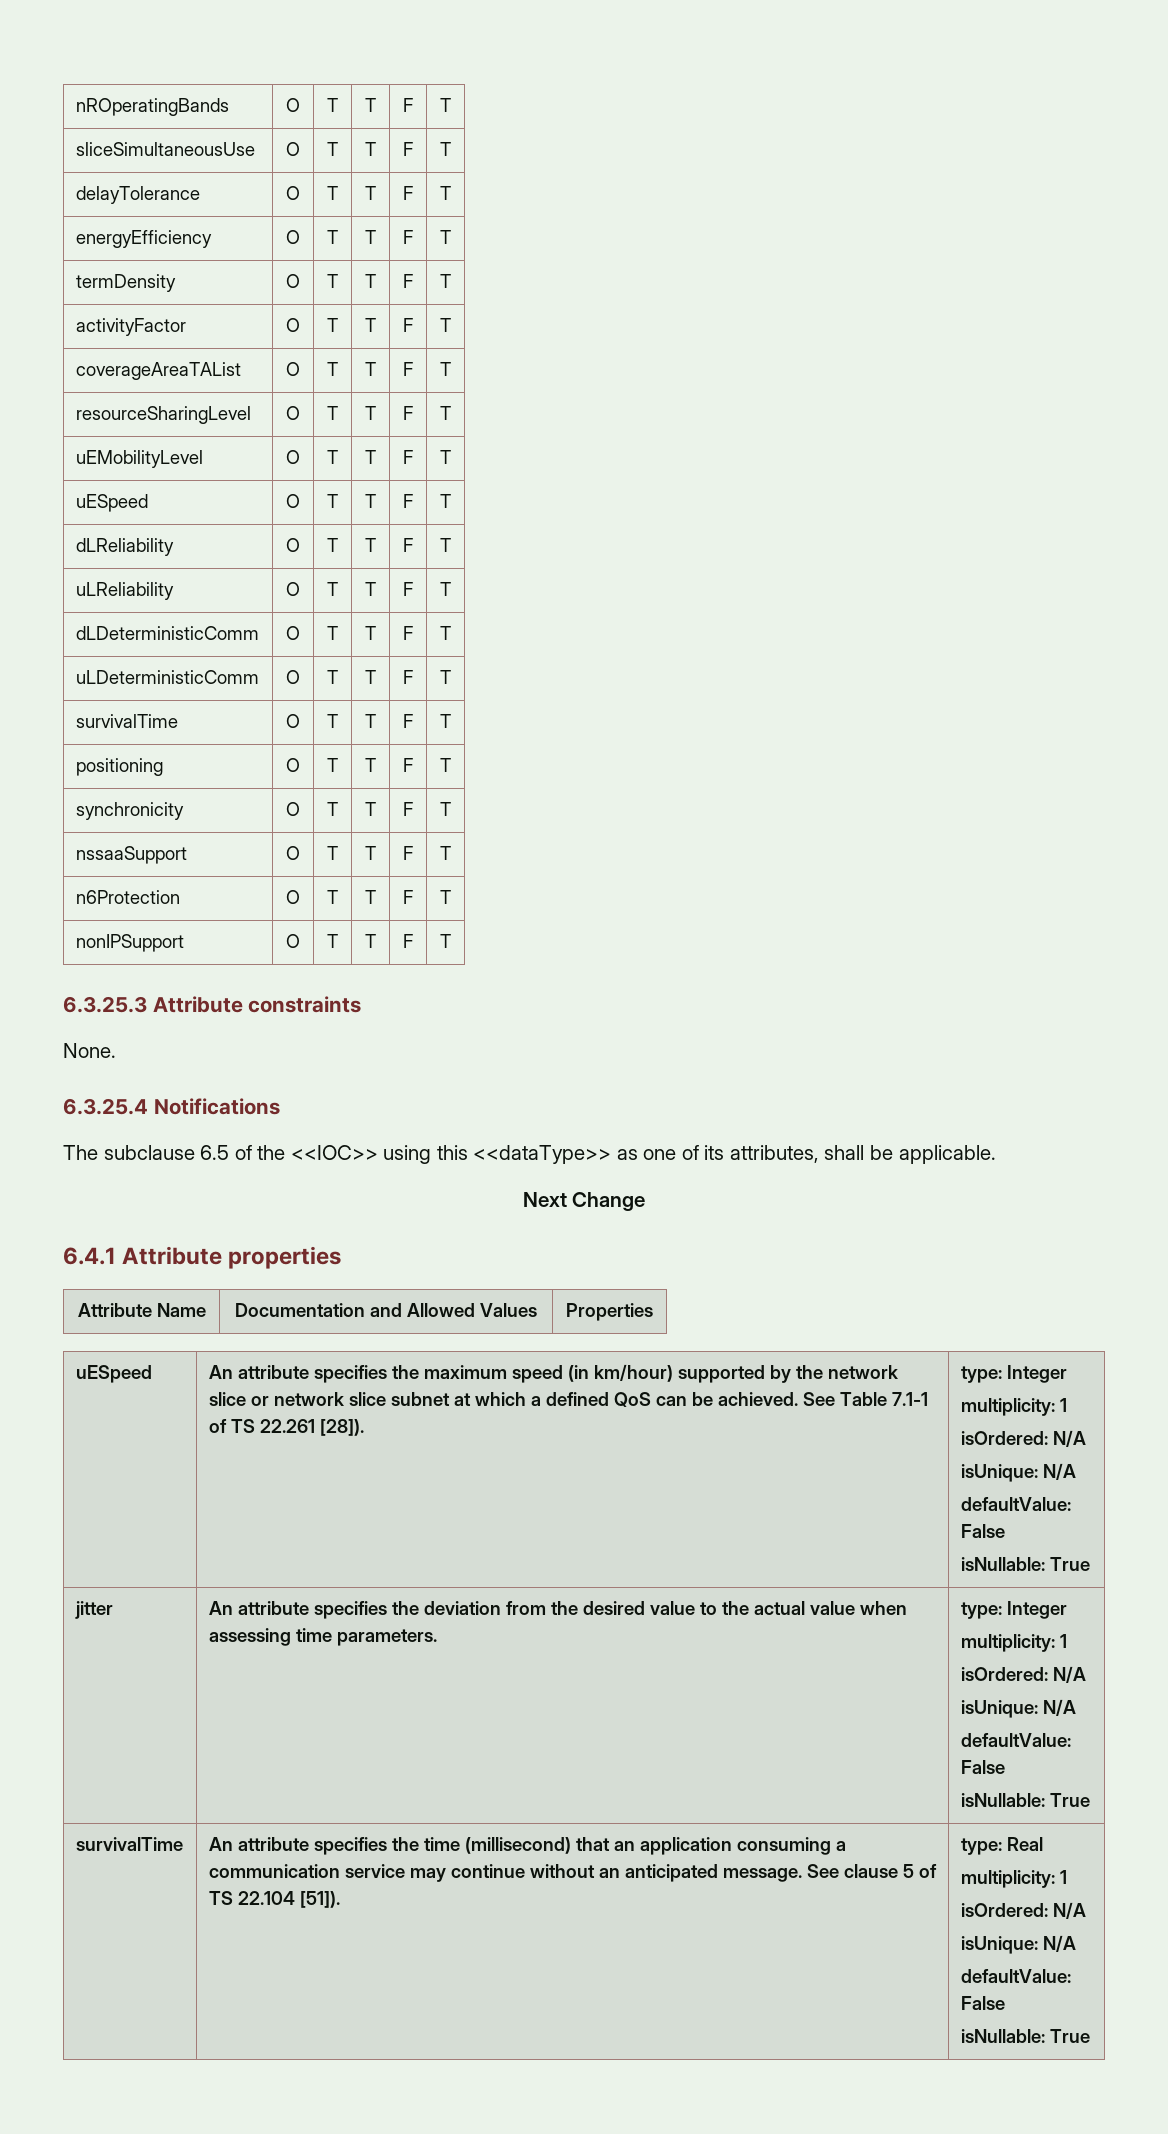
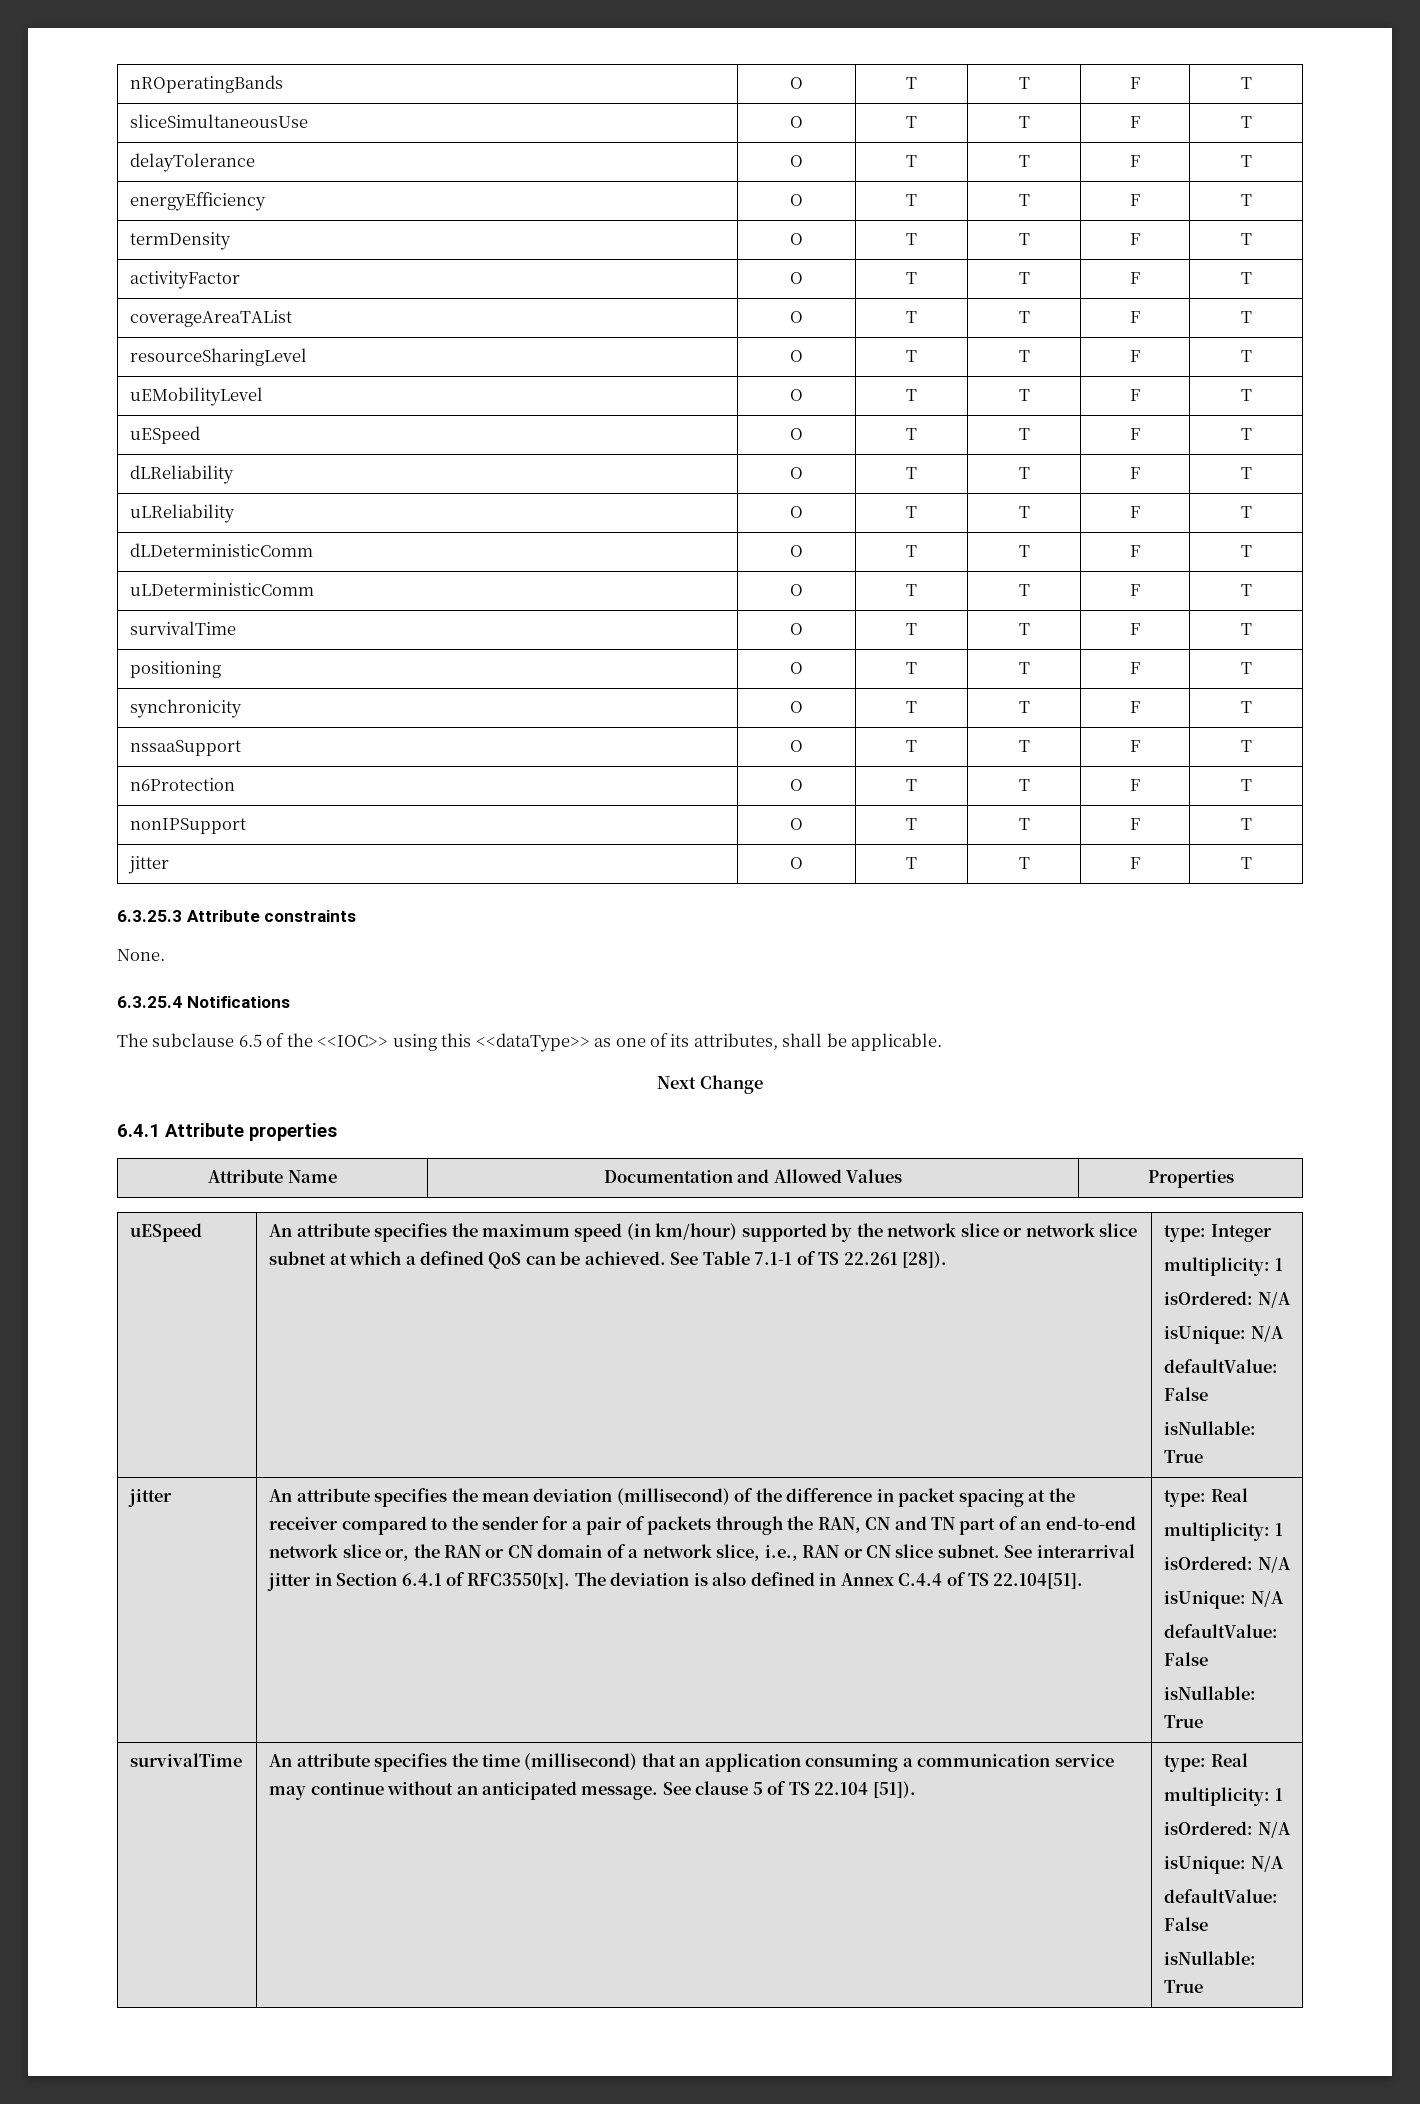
+ jitter | O | T | T | F | T
- An attribute specifies the deviation from the desired value to the actual value when assessing time parameters. | type: Integer
+ An attribute specifies the mean deviation (millisecond) of the difference in packet spacing at the receiver compared to the sender for a pair of packets through the RAN, CN and TN part of an end-to-end network slice or, the RAN or CN domain of a network slice, i.e., RAN or CN slice subnet. See interarrival jitter in Section 6.4.1 of RFC3550[x]. The deviation is also defined in Annex C.4.4 of TS 22.104[51]. | type: Real

